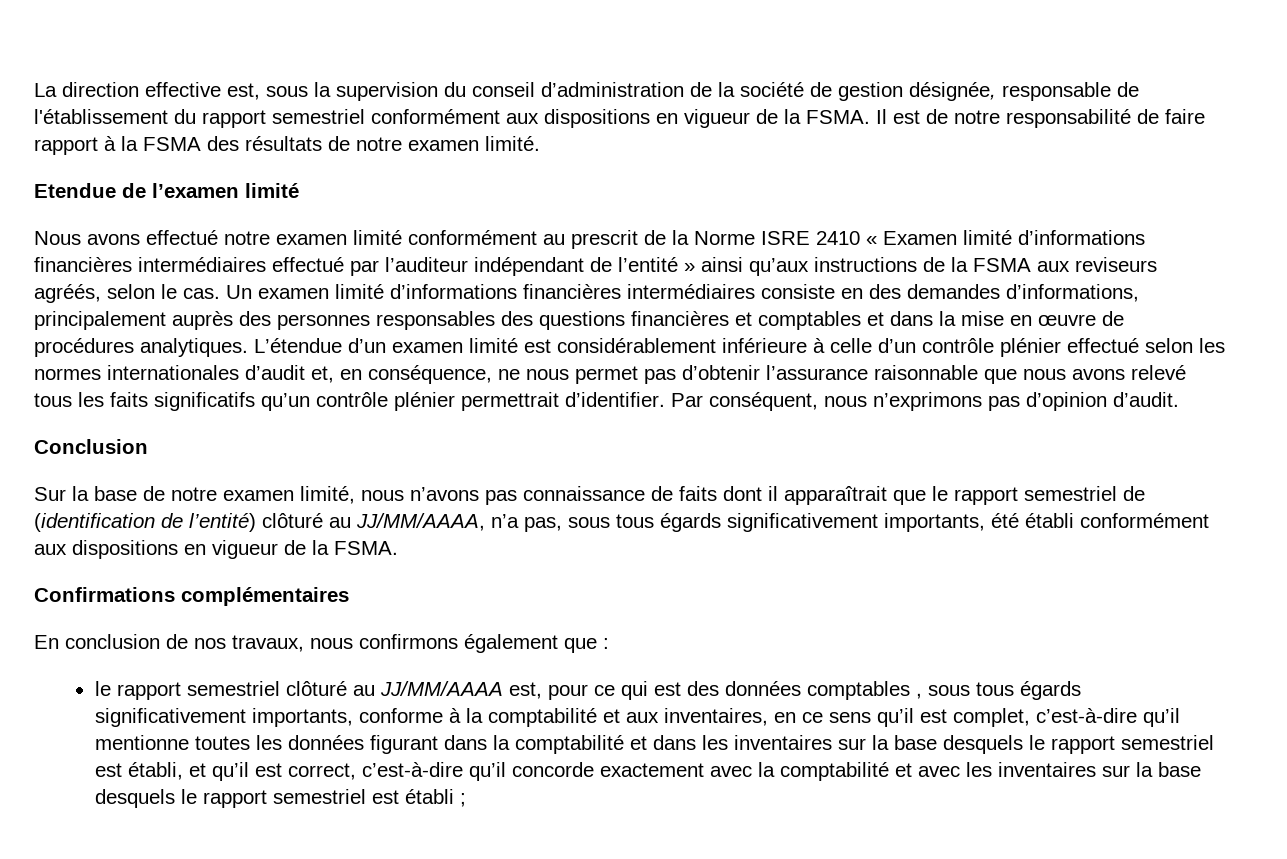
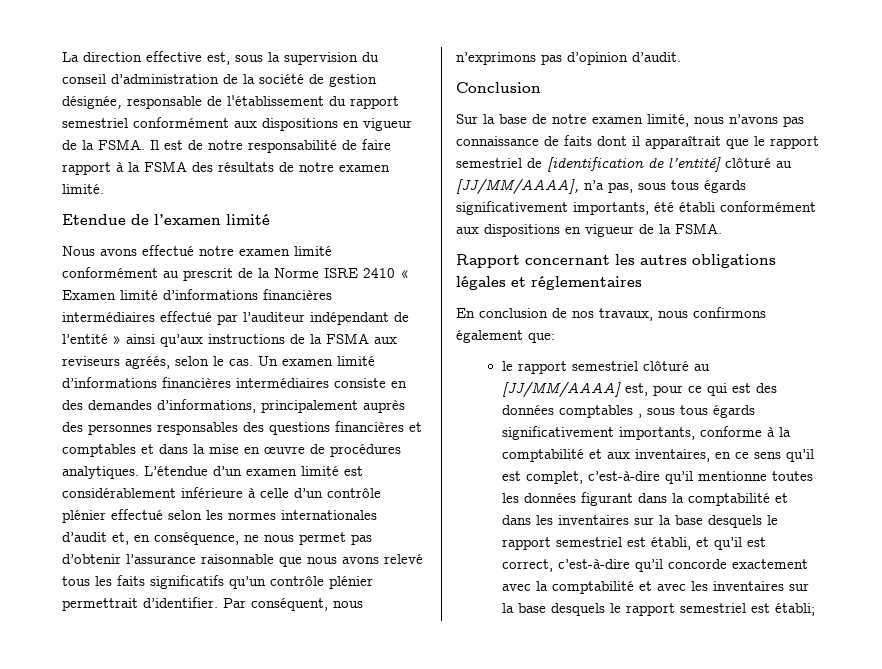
- Sur la base de notre examen limité, nous n’avons pas connaissance de faits dont il apparaîtrait que le rapport semestriel de (identification de l’entité) clôturé au JJ/MM/AAAA, n’a pas, sous tous égards significativement importants, été établi conformément aux dispositions en vigueur de la FSMA.
+ Sur la base de notre examen limité, nous n’avons pas connaissance de faits dont il apparaîtrait que le rapport semestriel de [identification de l’entité] clôturé au [JJ/MM/AAAA], n’a pas, sous tous égards significativement importants, été établi conformément aux dispositions en vigueur de la FSMA.
- Confirmations complémentaires
+ Rapport concernant les autres obligations légales et réglementaires
- En conclusion de nos travaux, nous confirmons également que :
+ En conclusion de nos travaux, nous confirmons également que:
- le rapport semestriel clôturé au JJ/MM/AAAA est, pour ce qui est des données comptables , sous tous égards significativement importants, conforme à la comptabilité et aux inventaires, en ce sens qu’il est complet, c’est-à-dire qu’il mentionne toutes les données figurant dans la comptabilité et dans les inventaires sur la base desquels le rapport semestriel est établi, et qu’il est correct, c’est-à-dire qu’il concorde exactement avec la comptabilité et avec les inventaires sur la base desquels le rapport semestriel est établi ;
+ le rapport semestriel clôturé au [JJ/MM/AAAA] est, pour ce qui est des données comptables , sous tous égards significativement importants, conforme à la comptabilité et aux inventaires, en ce sens qu’il est complet, c’est-à-dire qu’il mentionne toutes les données figurant dans la comptabilité et dans les inventaires sur la base desquels le rapport semestriel est établi, et qu’il est correct, c’est-à-dire qu’il concorde exactement avec la comptabilité et avec les inventaires sur la base desquels le rapport semestriel est établi;

